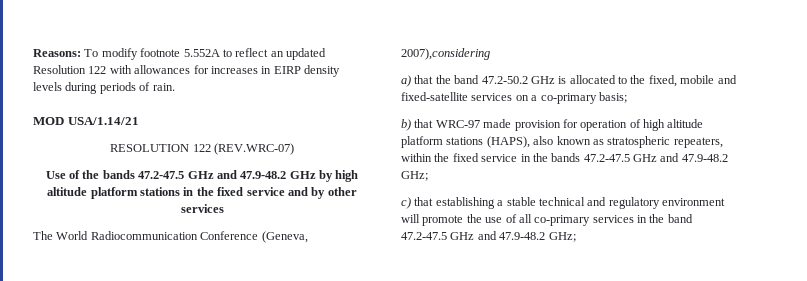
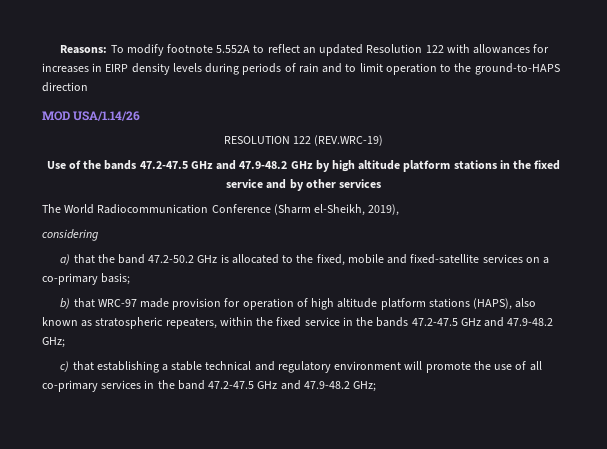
- Reasons: To modify footnote 5.552A to reflect an updated Resolution 122 with allowances for increases in EIRP density levels during periods of rain.
+ Reasons: To modify footnote 5.552A to reflect an updated Resolution 122 with allowances for increases in EIRP density levels during periods of rain and to limit operation to the ground-to-HAPS direction
- MOD USA/1.14/21
+ MOD USA/1.14/26
- RESOLUTION 122 (REV.WRC-07)
+ RESOLUTION 122 (REV.WRC-19)
- The World Radiocommunication Conference (Geneva, 2007),considering
+ The World Radiocommunication Conference (Sharm el-Sheikh, 2019),
+ considering

